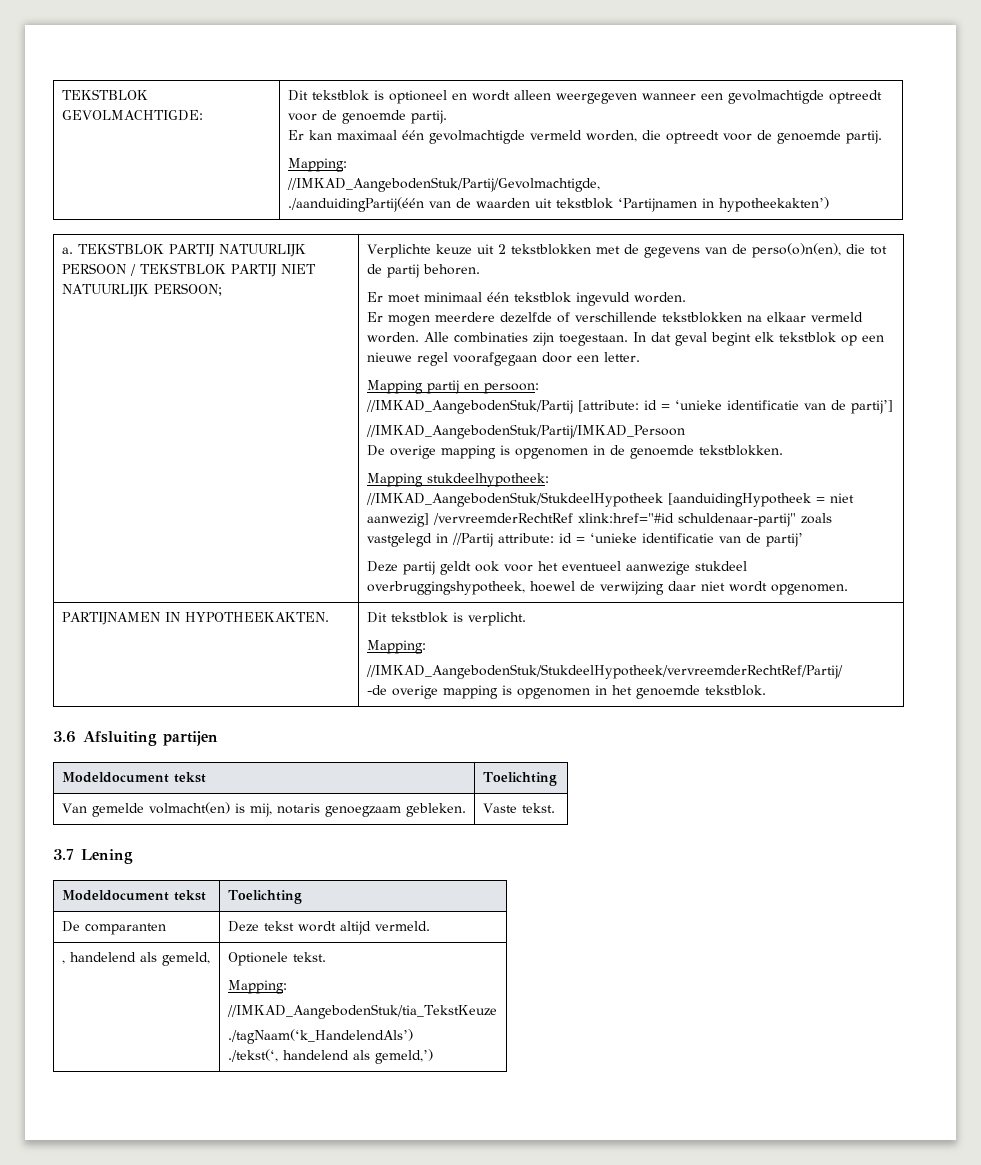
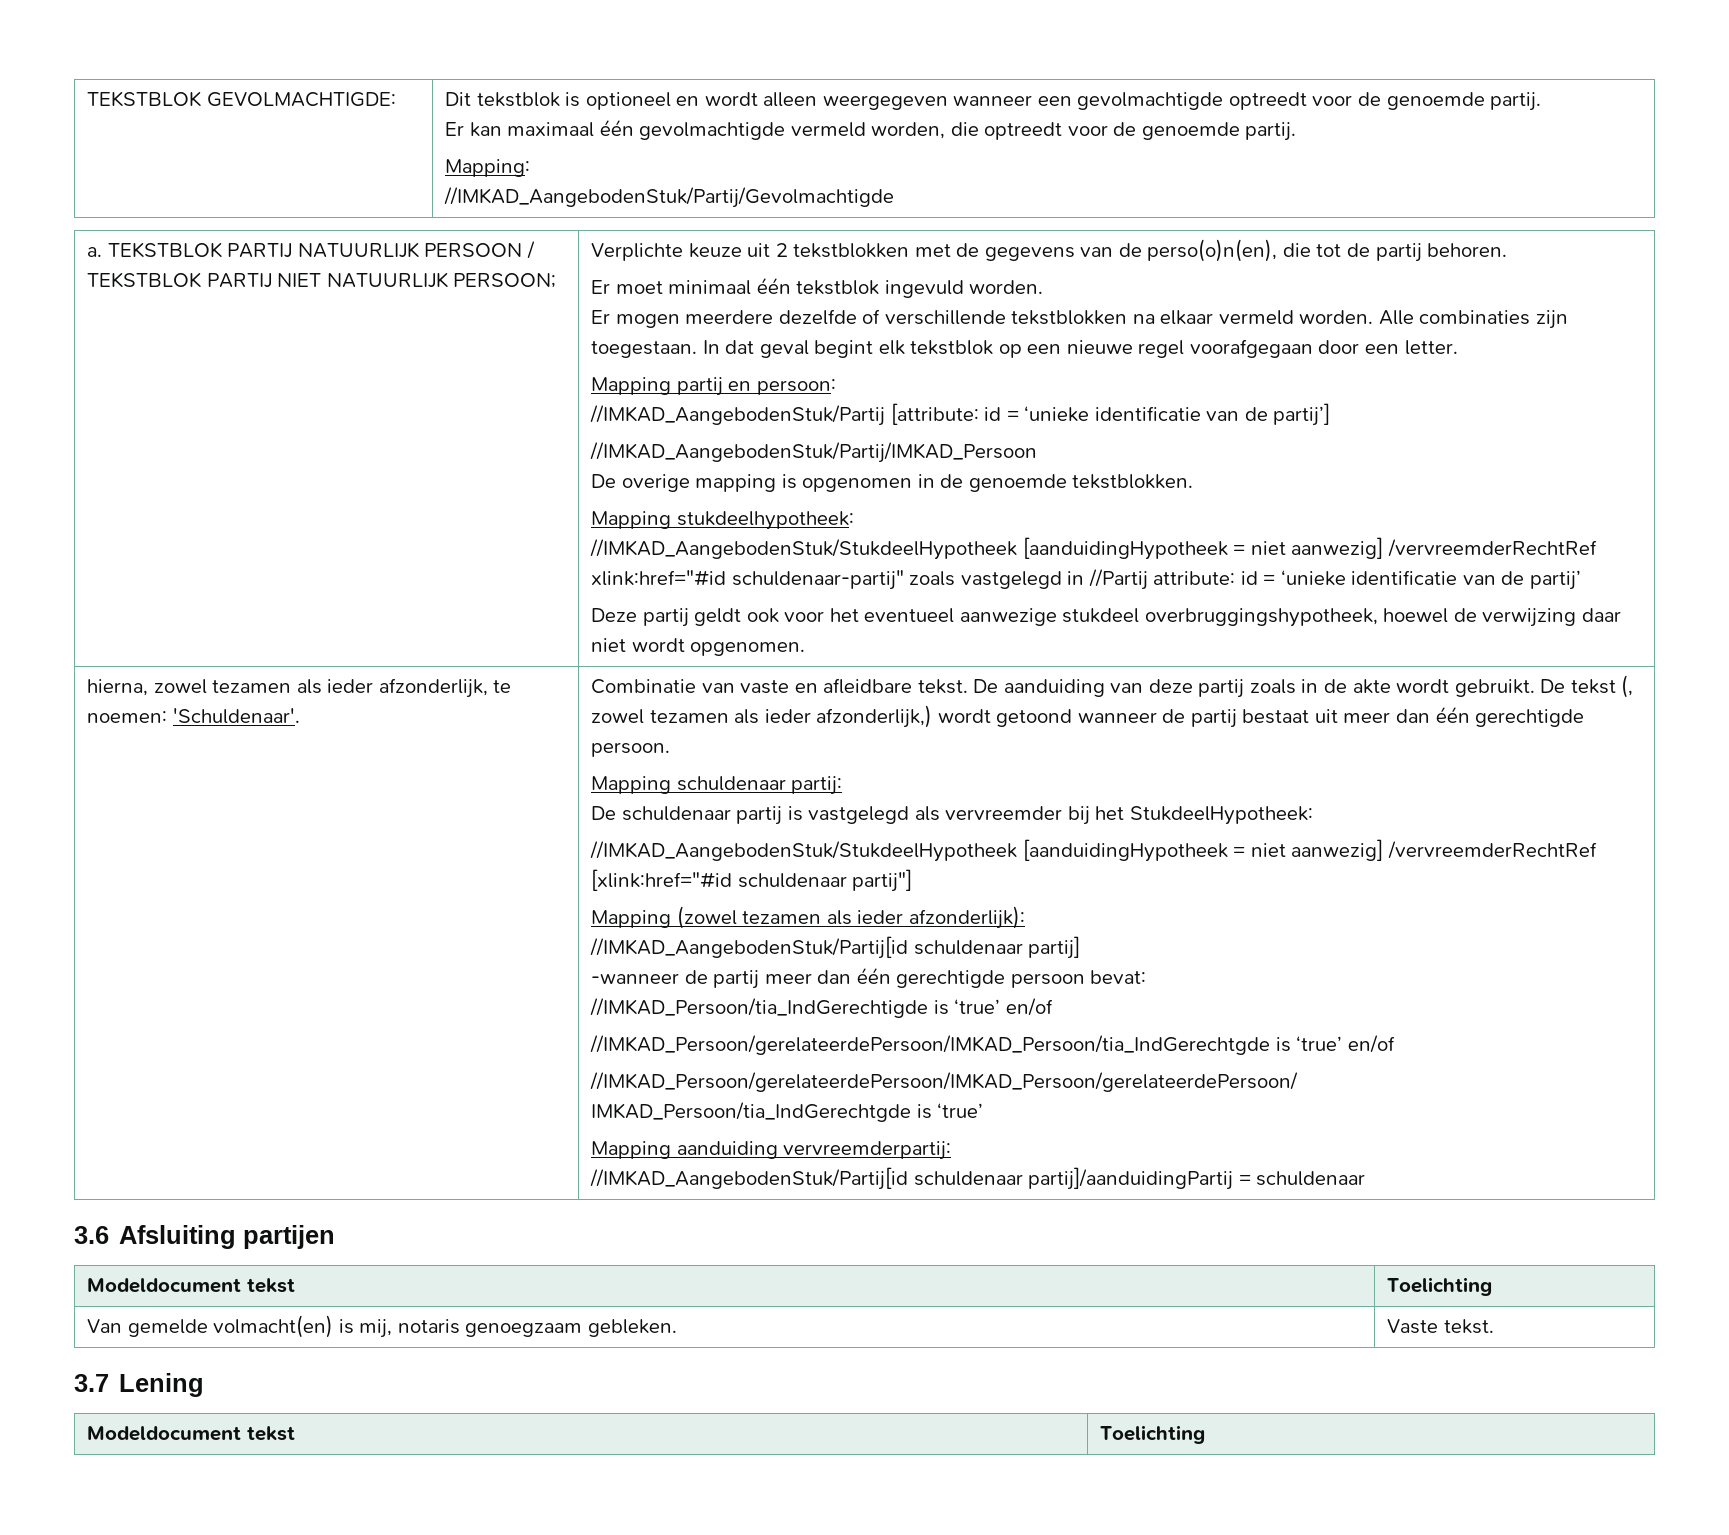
- //IMKAD_AangebodenStuk/Partij/Gevolmachtigde,
- ./aanduidingPartij(één van de waarden uit tekstblok ‘Partijnamen in hypotheekakten’)
+ //IMKAD_AangebodenStuk/Partij/Gevolmachtigde
- PARTIJNAMEN IN HYPOTHEEKAKTEN. | Dit tekstblok is verplicht.
- Mapping:
- //IMKAD_AangebodenStuk/StukdeelHypotheek/vervreemderRechtRef/Partij/
- -de overige mapping is opgenomen in het genoemde tekstblok.
+ hierna, zowel tezamen als ieder afzonderlijk, te noemen: 'Schuldenaar'. | Combinatie van vaste en afleidbare tekst. De aanduiding van deze partij zoals in de akte wordt gebruikt. De tekst (, zowel tezamen als ieder afzonderlijk,) wordt getoond wanneer de partij bestaat uit meer dan één gerechtigde persoon.
+ Mapping schuldenaar partij:
+ De schuldenaar partij is vastgelegd als vervreemder bij het StukdeelHypotheek:
+ //IMKAD_AangebodenStuk/StukdeelHypotheek [aanduidingHypotheek = niet aanwezig] /vervreemderRechtRef [xlink:href="#id schuldenaar partij"]
+ Mapping (zowel tezamen als ieder afzonderlijk):
+ //IMKAD_AangebodenStuk/Partij[id schuldenaar partij]
+ -wanneer de partij meer dan één gerechtigde persoon bevat:
+ //IMKAD_Persoon/tia_IndGerechtigde is ‘true’ en/of
+ //IMKAD_Persoon/gerelateerdePersoon/IMKAD_Persoon/tia_IndGerechtgde is ‘true’ en/of
+ //IMKAD_Persoon/gerelateerdePersoon/IMKAD_Persoon/gerelateerdePersoon/
+ IMKAD_Persoon/tia_IndGerechtgde is ‘true’
+ Mapping aanduiding vervreemderpartij:
+ //IMKAD_AangebodenStuk/Partij[id schuldenaar partij]/aanduidingPartij = schuldenaar
- De comparanten | Deze tekst wordt altijd vermeld.
- , handelend als gemeld, | Optionele tekst.
- Mapping:
- //IMKAD_AangebodenStuk/tia_TekstKeuze
- ./tagNaam(‘k_HandelendAls’)
- ./tekst(‘, handelend als gemeld,’)

